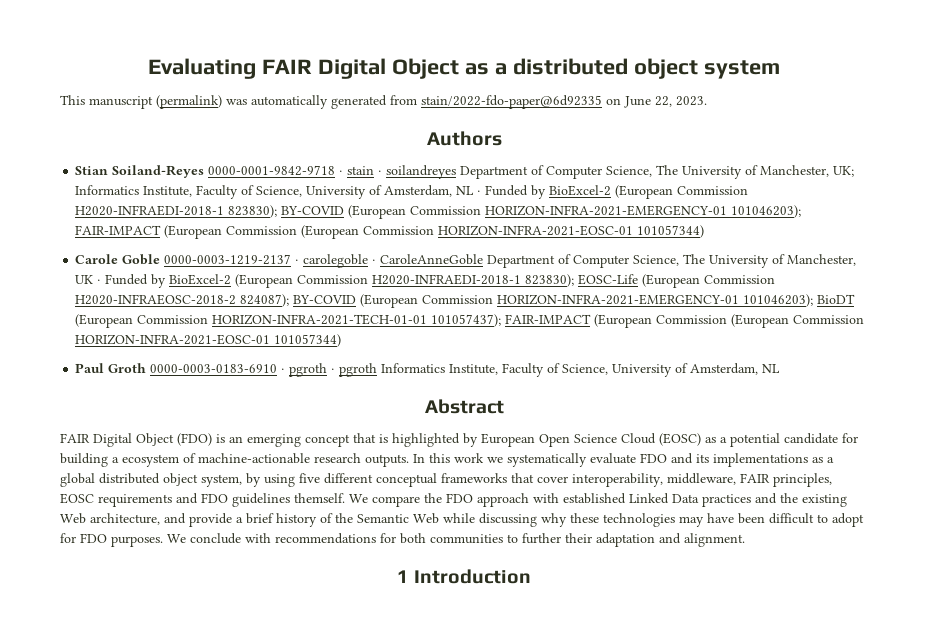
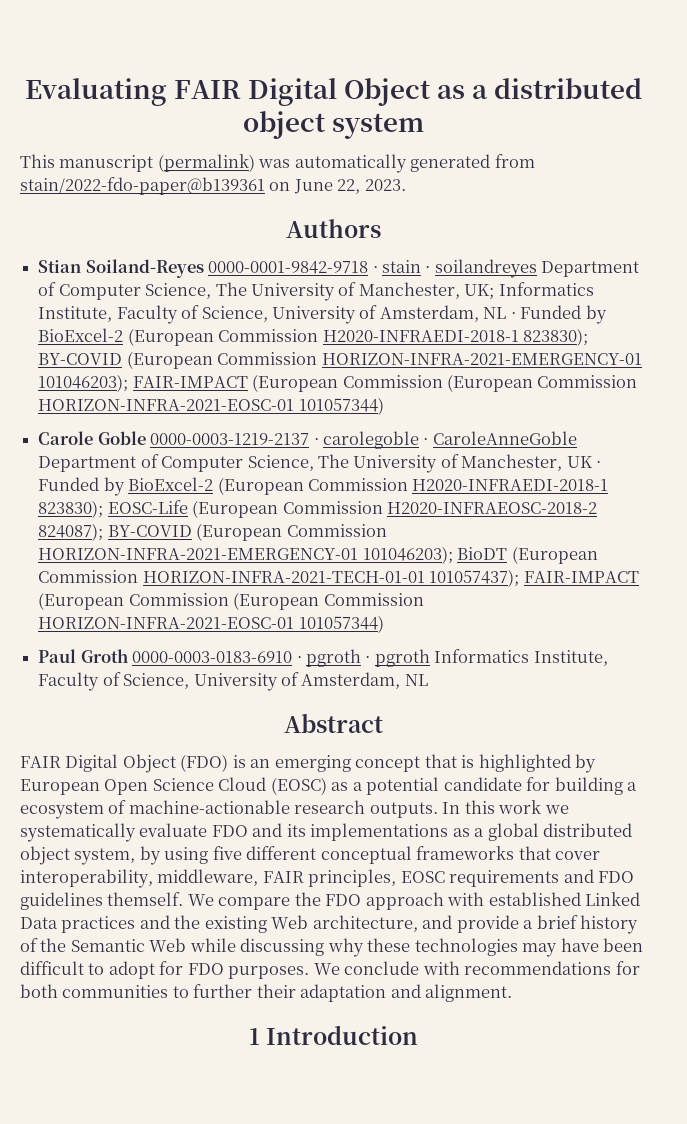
- This manuscript (permalink) was automatically generated from stain/2022-fdo-paper@6d92335 on June 22, 2023.
+ This manuscript (permalink) was automatically generated from stain/2022-fdo-paper@b139361 on June 22, 2023.

